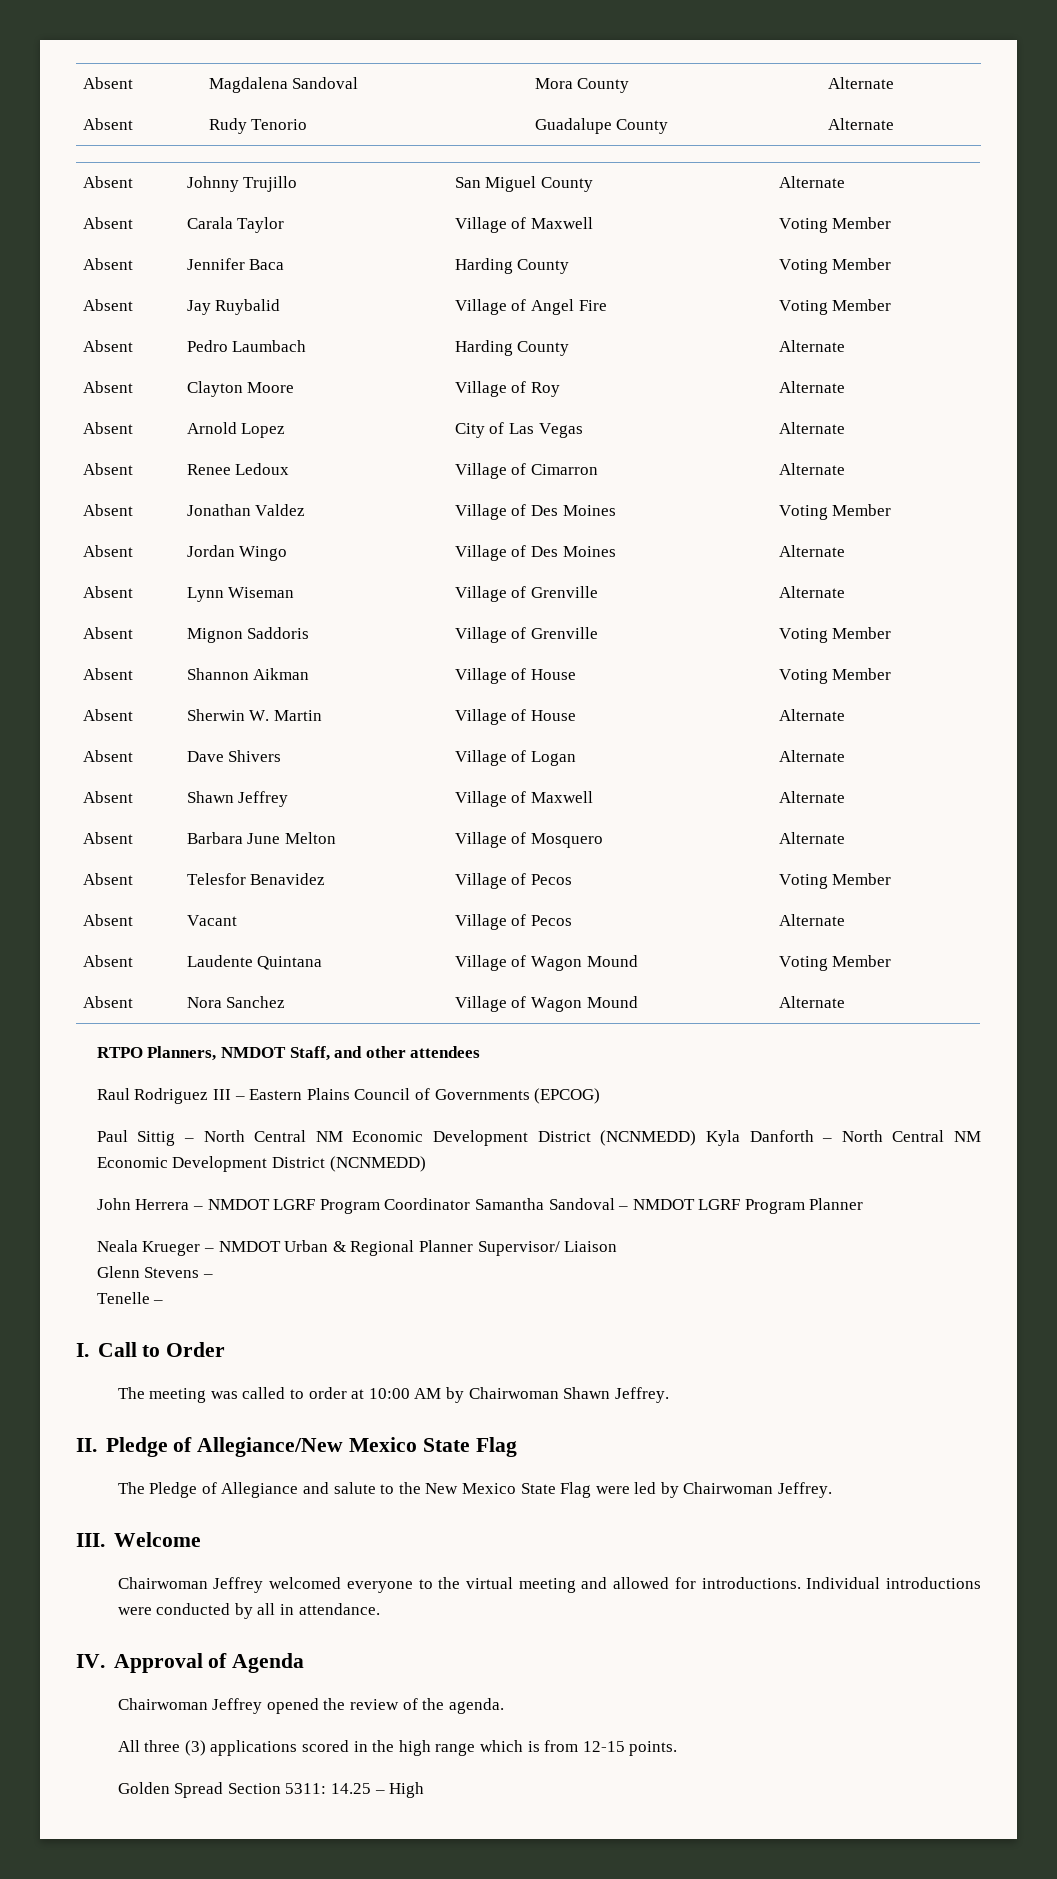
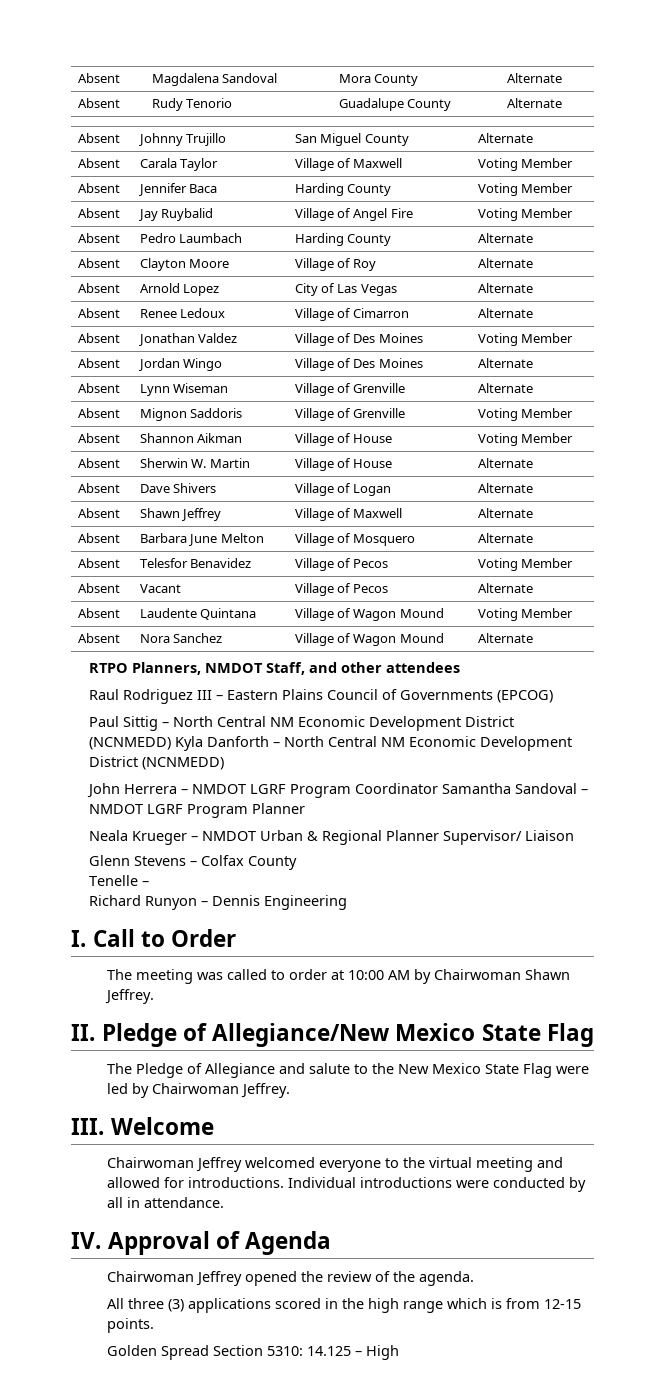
- Glenn Stevens –
+ Glenn Stevens – Colfax County
+ Richard Runyon – Dennis Engineering
- Golden Spread Section 5311: 14.25 – High
+ Golden Spread Section 5310: 14.125 – High

